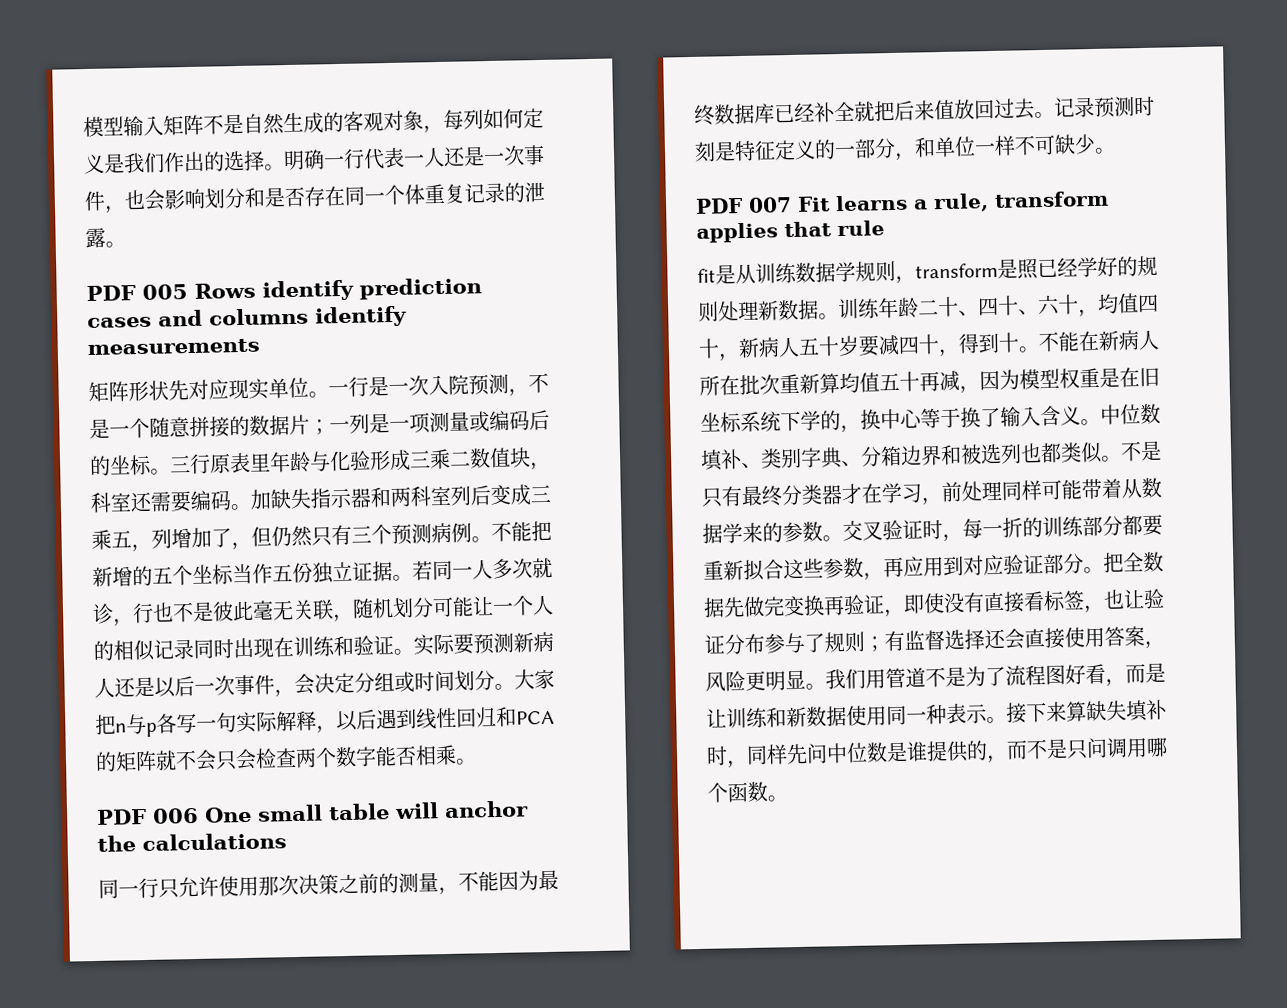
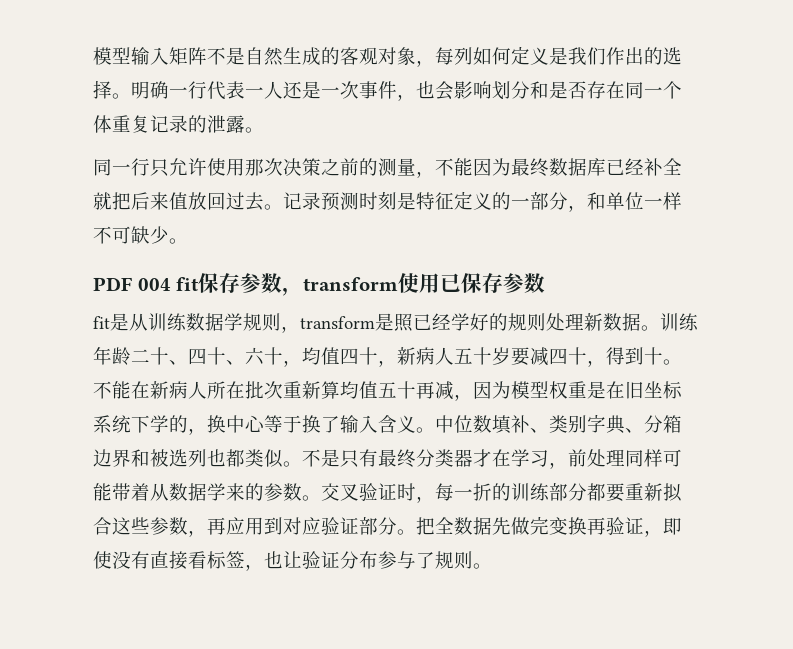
- PDF 005 Rows identify prediction cases and columns identify measurements
- 矩阵形状先对应现实单位。一行是一次入院预测，不是一个随意拼接的数据片；一列是一项测量或编码后的坐标。三行原表里年龄与化验形成三乘二数值块，科室还需要编码。加缺失指示器和两科室列后变成三乘五，列增加了，但仍然只有三个预测病例。不能把新增的五个坐标当作五份独立证据。若同一人多次就诊，行也不是彼此毫无关联，随机划分可能让一个人的相似记录同时出现在训练和验证。实际要预测新病人还是以后一次事件，会决定分组或时间划分。大家把n与p各写一句实际解释，以后遇到线性回归和PCA的矩阵就不会只会检查两个数字能否相乘。
- PDF 006 One small table will anchor the calculations
- PDF 007 Fit learns a rule, transform applies that rule
+ PDF 004 fit保存参数，transform使用已保存参数
- 把全数据先做完变换再验证，即使没有直接看标签，也让验证分布参与了规则；有监督选择还会直接使用答案，风险更明显。我们用管道不是为了流程图好看，而是让训练和新数据使用同一种表示。接下来算缺失填补时，同样先问中位数是谁提供的，而不是只问调用哪个函数。
+ 把全数据先做完变换再验证，即使没有直接看标签，也让验证分布参与了规则。

